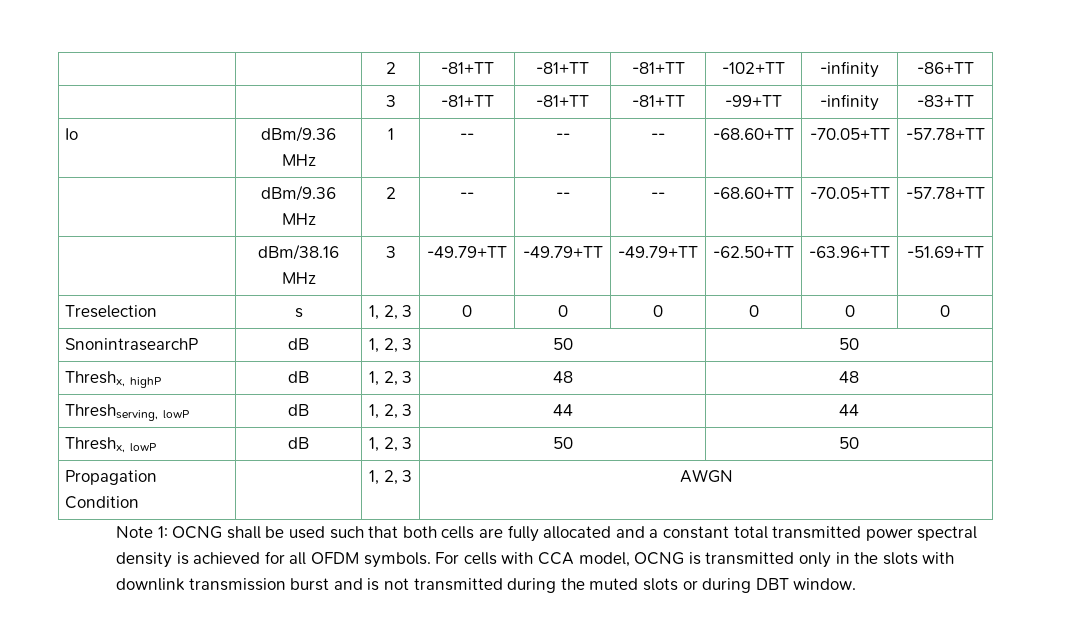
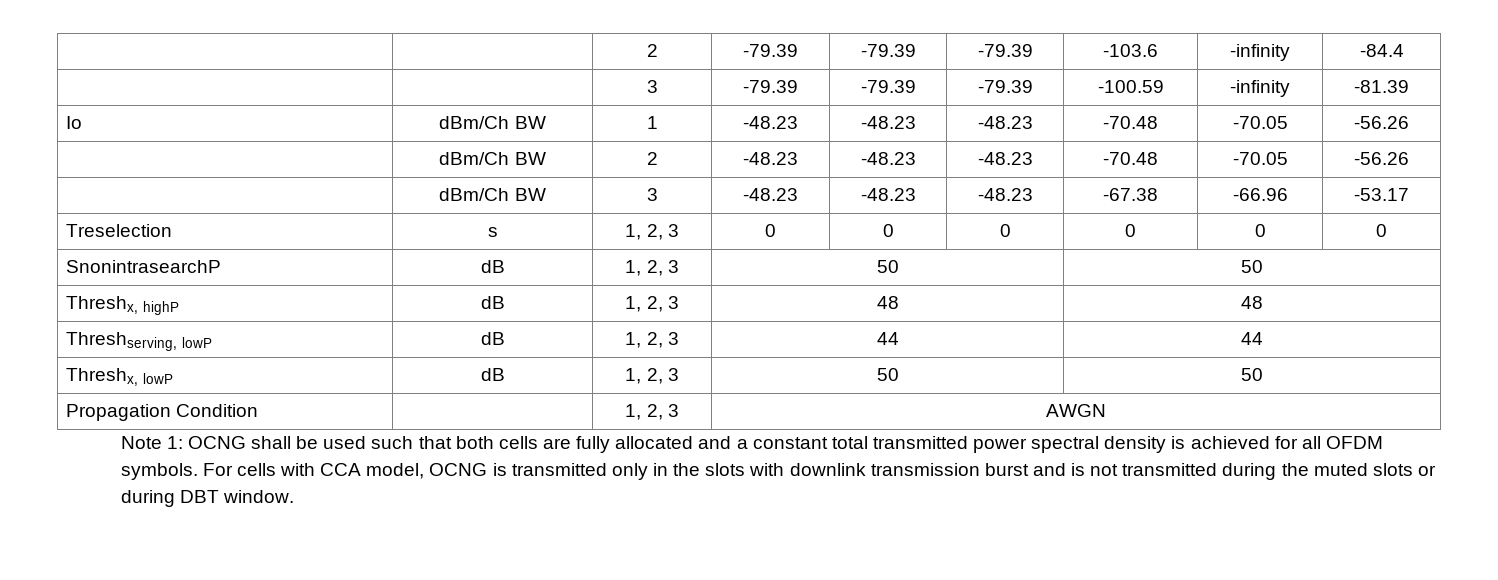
- | | 2 | -81+TT | -81+TT | -81+TT | -102+TT | -infinity | -86+TT
- | | 3 | -81+TT | -81+TT | -81+TT | -99+TT | -infinity | -83+TT
+ | | 2 | -79.39 | -79.39 | -79.39 | -103.6 | -infinity | -84.4
+ | | 3 | -79.39 | -79.39 | -79.39 | -100.59 | -infinity | -81.39
- Io | dBm/9.36 MHz | 1 | -- | -- | -- | -68.60+TT | -70.05+TT | -57.78+TT
- | dBm/9.36 MHz | 2 | -- | -- | -- | -68.60+TT | -70.05+TT | -57.78+TT
- | dBm/38.16 MHz | 3 | -49.79+TT | -49.79+TT | -49.79+TT | -62.50+TT | -63.96+TT | -51.69+TT
+ Io | dBm/Ch BW | 1 | -48.23 | -48.23 | -48.23 | -70.48 | -70.05 | -56.26
+ | dBm/Ch BW | 2 | -48.23 | -48.23 | -48.23 | -70.48 | -70.05 | -56.26
+ | dBm/Ch BW | 3 | -48.23 | -48.23 | -48.23 | -67.38 | -66.96 | -53.17

